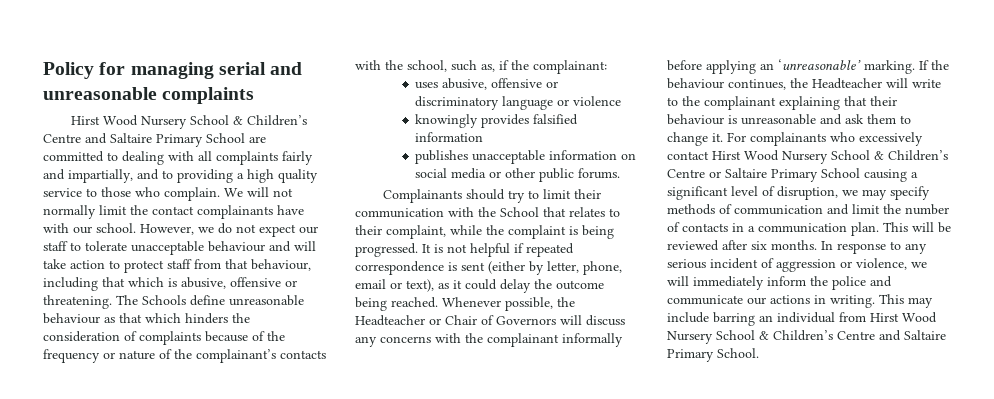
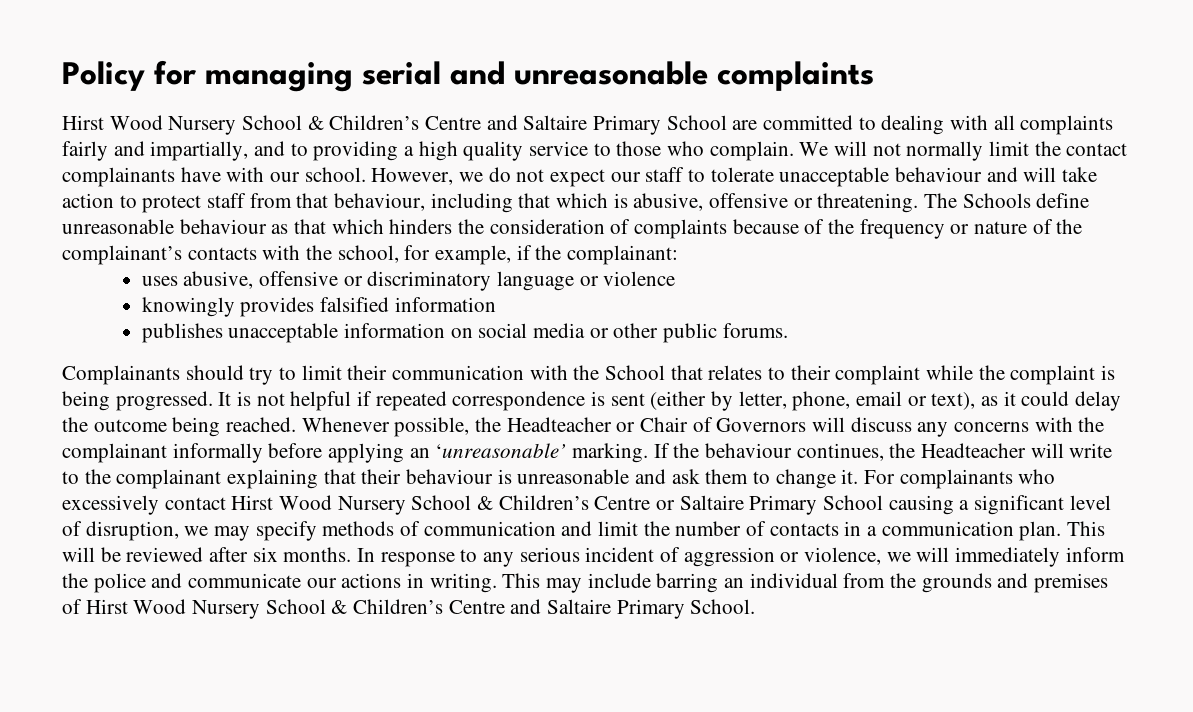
- The Schools define unreasonable behaviour as that which hinders the consideration of complaints because of the frequency or nature of the complainant’s contacts with the school, such as, if the complainant:
+ The Schools define unreasonable behaviour as that which hinders the consideration of complaints because of the frequency or nature of the complainant’s contacts with the school, for example, if the complainant:
- Complainants should try to limit their communication with the School that relates to their complaint, while the complaint is being progressed.
+ Complainants should try to limit their communication with the School that relates to their complaint while the complaint is being progressed.
- This may include barring an individual from Hirst Wood Nursery School & Children’s Centre and Saltaire Primary School.
+ This may include barring an individual from the grounds and premises of Hirst Wood Nursery School & Children’s Centre and Saltaire Primary School.

